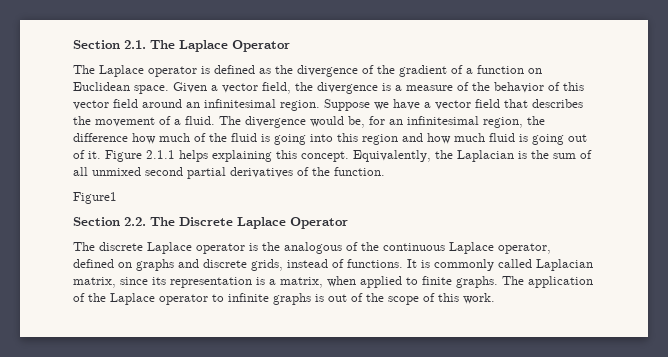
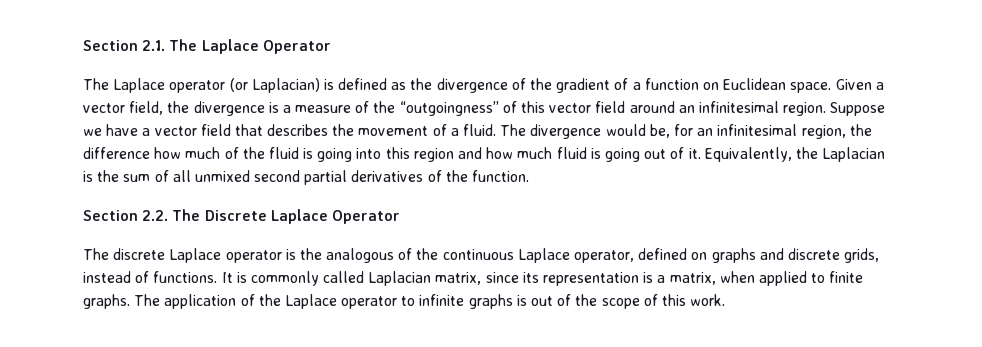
- The Laplace operator is defined as the divergence of the gradient of a function on Euclidean space.
+ The Laplace operator (or Laplacian) is defined as the divergence of the gradient of a function on Euclidean space.
- Given a vector field, the divergence is a measure of the behavior of this vector field around an infinitesimal region.
+ Given a vector field, the divergence is a measure of the “outgoingness” of this vector field around an infinitesimal region.
- Figure 2.1.1 helps explaining this concept.
- Figure1

